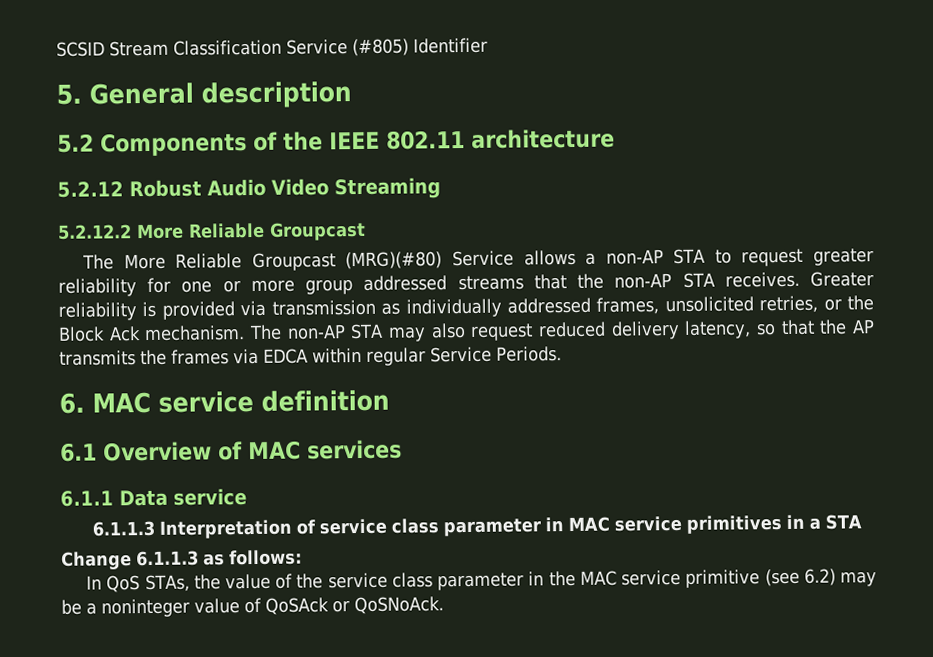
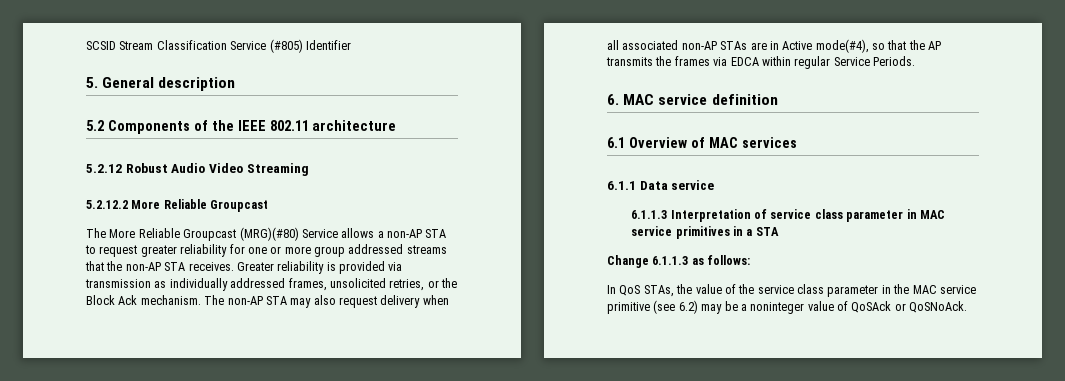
- The non-AP STA may also request reduced delivery latency, so that the AP transmits the frames via EDCA within regular Service Periods.
+ The non-AP STA may also request delivery when all associated non-AP STAs are in Active mode(#4), so that the AP transmits the frames via EDCA within regular Service Periods.

